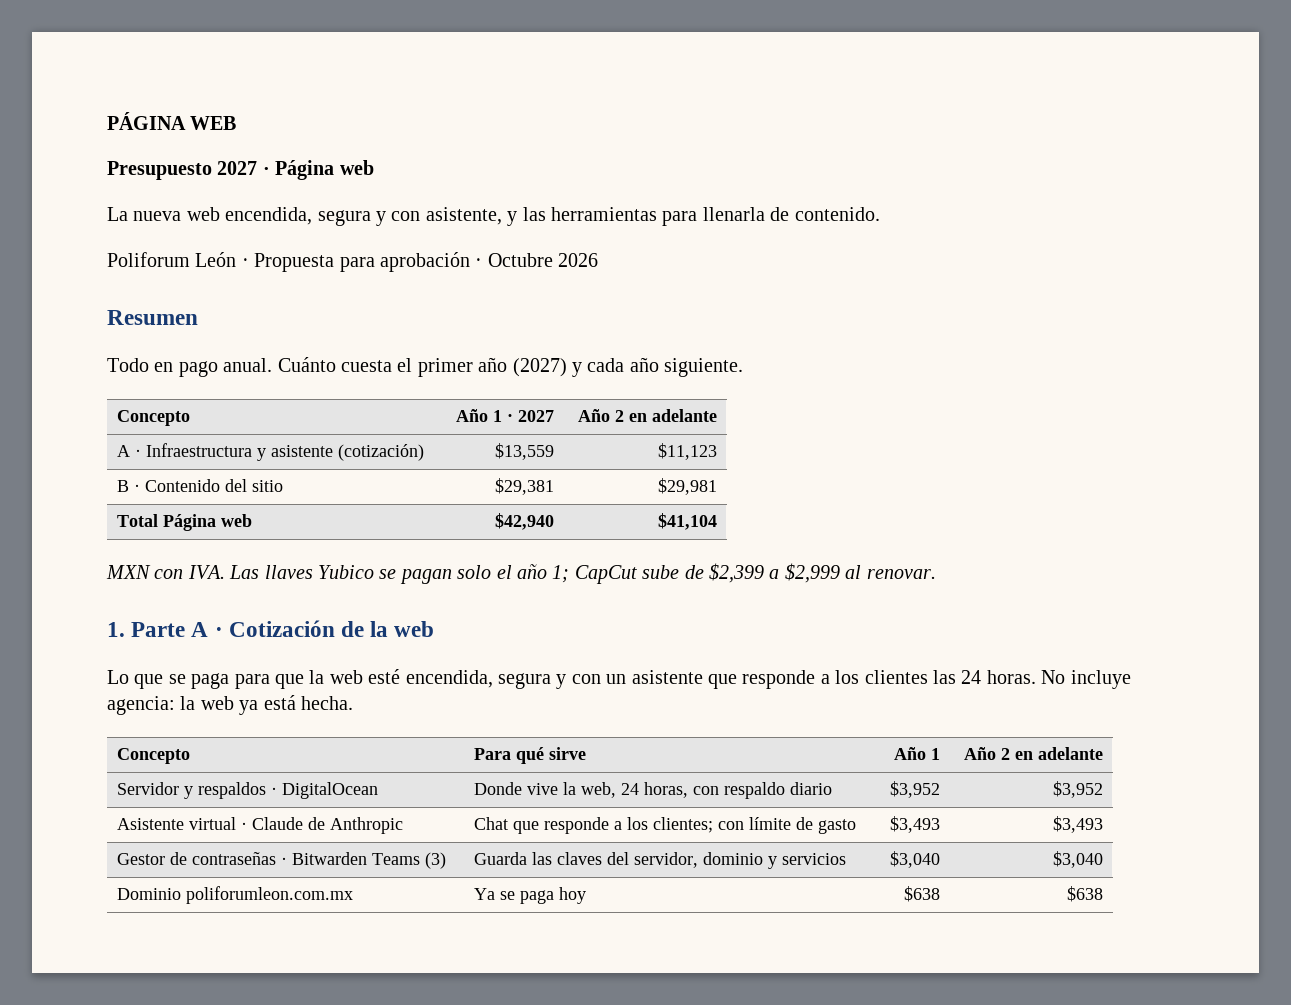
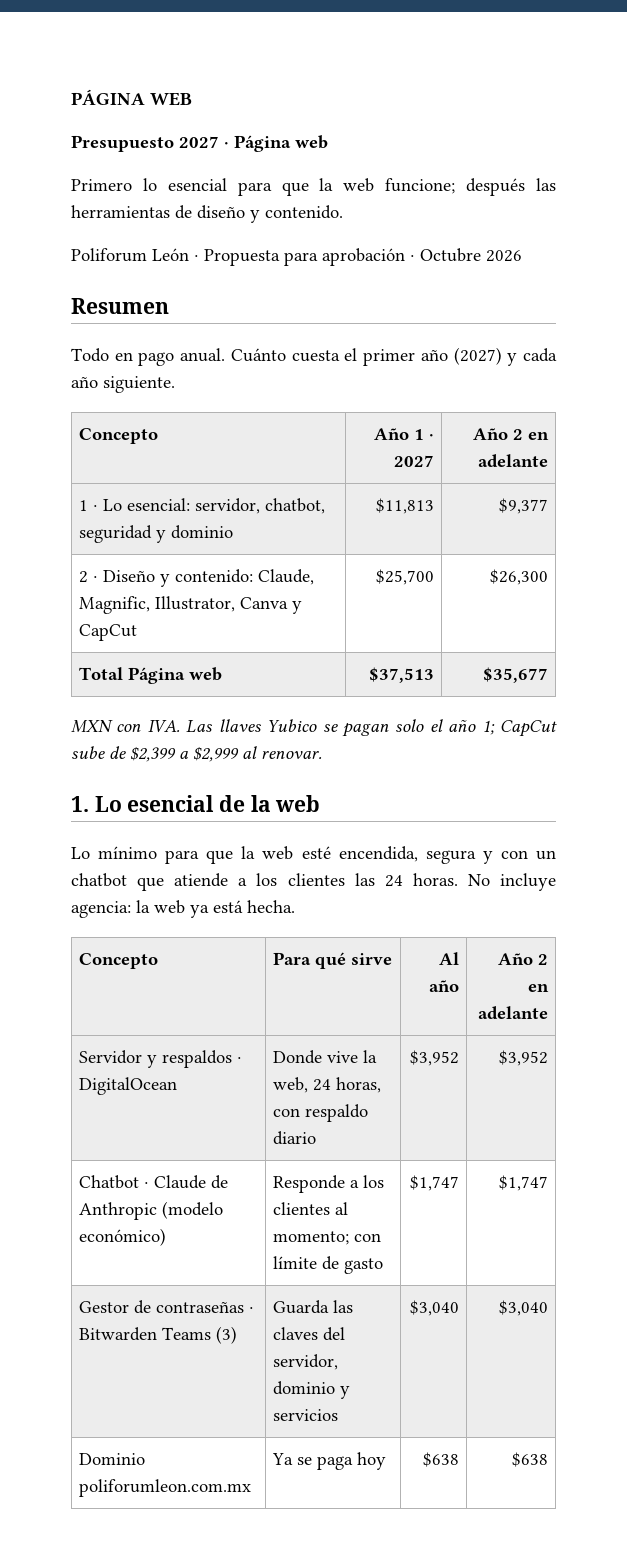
- La nueva web encendida, segura y con asistente, y las herramientas para llenarla de contenido.
+ Primero lo esencial para que la web funcione; después las herramientas de diseño y contenido.
- A · Infraestructura y asistente (cotización) | $13,559 | $11,123
- B · Contenido del sitio | $29,381 | $29,981
+ 1 · Lo esencial: servidor, chatbot, seguridad y dominio | $11,813 | $9,377
+ 2 · Diseño y contenido: Claude, Magnific, Illustrator, Canva y CapCut | $25,700 | $26,300
- Total Página web | $42,940 | $41,104
+ Total Página web | $37,513 | $35,677
- 1. Parte A · Cotización de la web
+ 1. Lo esencial de la web
- Lo que se paga para que la web esté encendida, segura y con un asistente que responde a los clientes las 24 horas.
+ Lo mínimo para que la web esté encendida, segura y con un chatbot que atiende a los clientes las 24 horas.
- Concepto | Para qué sirve | Año 1 | Año 2 en adelante
+ Concepto | Para qué sirve | Al año | Año 2 en adelante
- Asistente virtual · Claude de Anthropic | Chat que responde a los clientes; con límite de gasto | $3,493 | $3,493
+ Chatbot · Claude de Anthropic (modelo económico) | Responde a los clientes al momento; con límite de gasto | $1,747 | $1,747

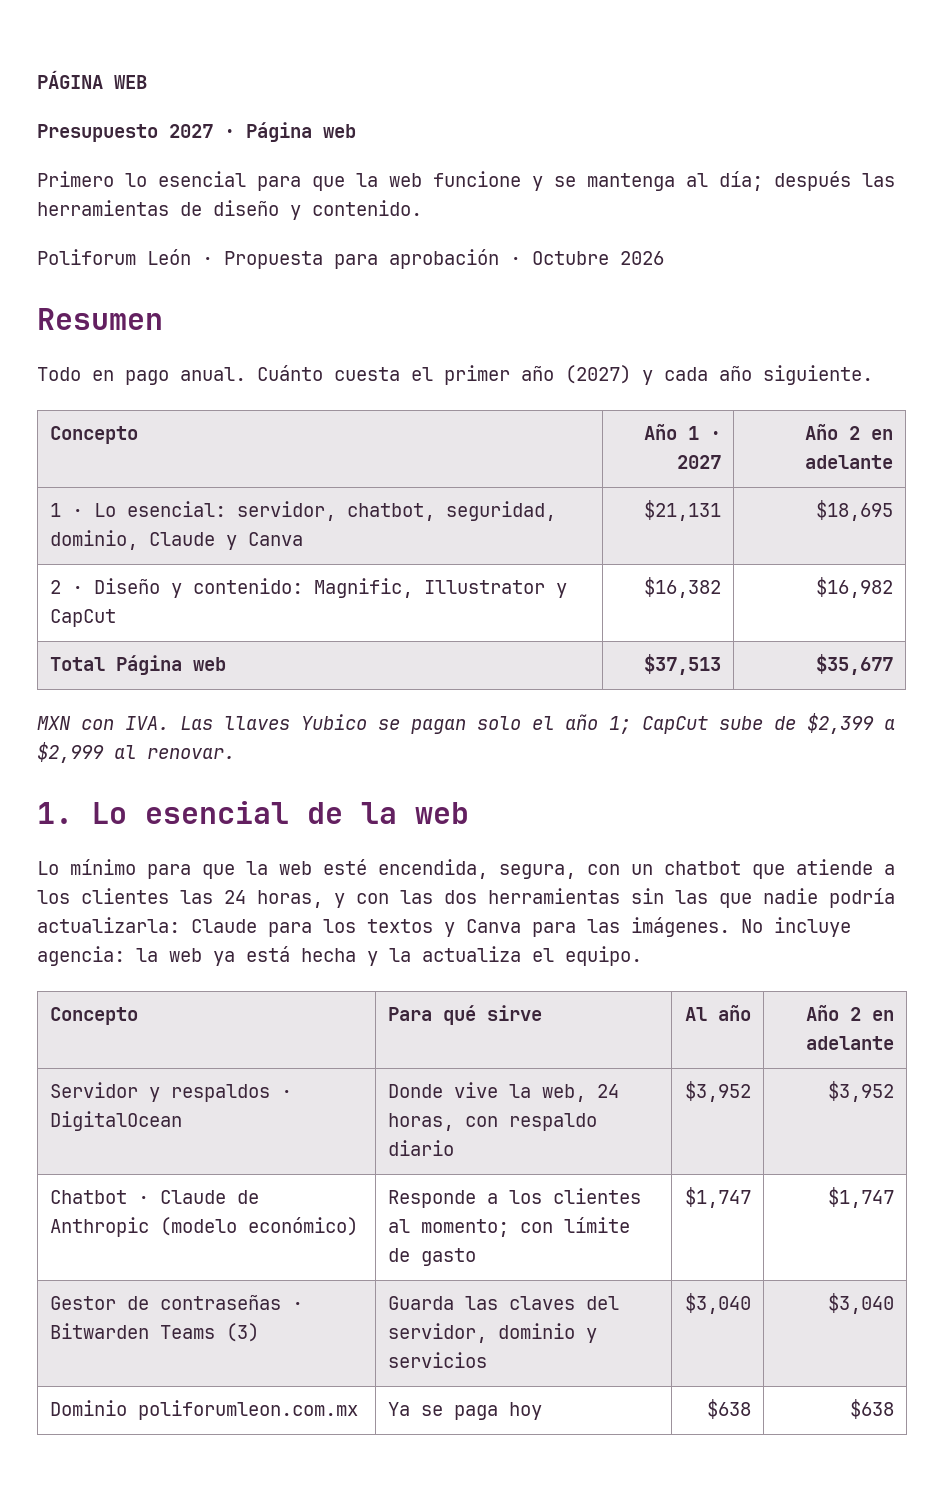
- Primero lo esencial para que la web funcione; después las herramientas de diseño y contenido.
+ Primero lo esencial para que la web funcione y se mantenga al día; después las herramientas de diseño y contenido.
- 1 · Lo esencial: servidor, chatbot, seguridad y dominio | $11,813 | $9,377
+ 1 · Lo esencial: servidor, chatbot, seguridad, dominio, Claude y Canva | $21,131 | $18,695
- 2 · Diseño y contenido: Claude, Magnific, Illustrator, Canva y CapCut | $25,700 | $26,300
+ 2 · Diseño y contenido: Magnific, Illustrator y CapCut | $16,382 | $16,982
- Lo mínimo para que la web esté encendida, segura y con un chatbot que atiende a los clientes las 24 horas.
+ Lo mínimo para que la web esté encendida, segura, con un chatbot que atiende a los clientes las 24 horas, y con las dos herramientas sin las que nadie podría actualizarla: Claude para los textos y Canva para las imágenes.
- No incluye agencia: la web ya está hecha.
+ No incluye agencia: la web ya está hecha y la actualiza el equipo.

